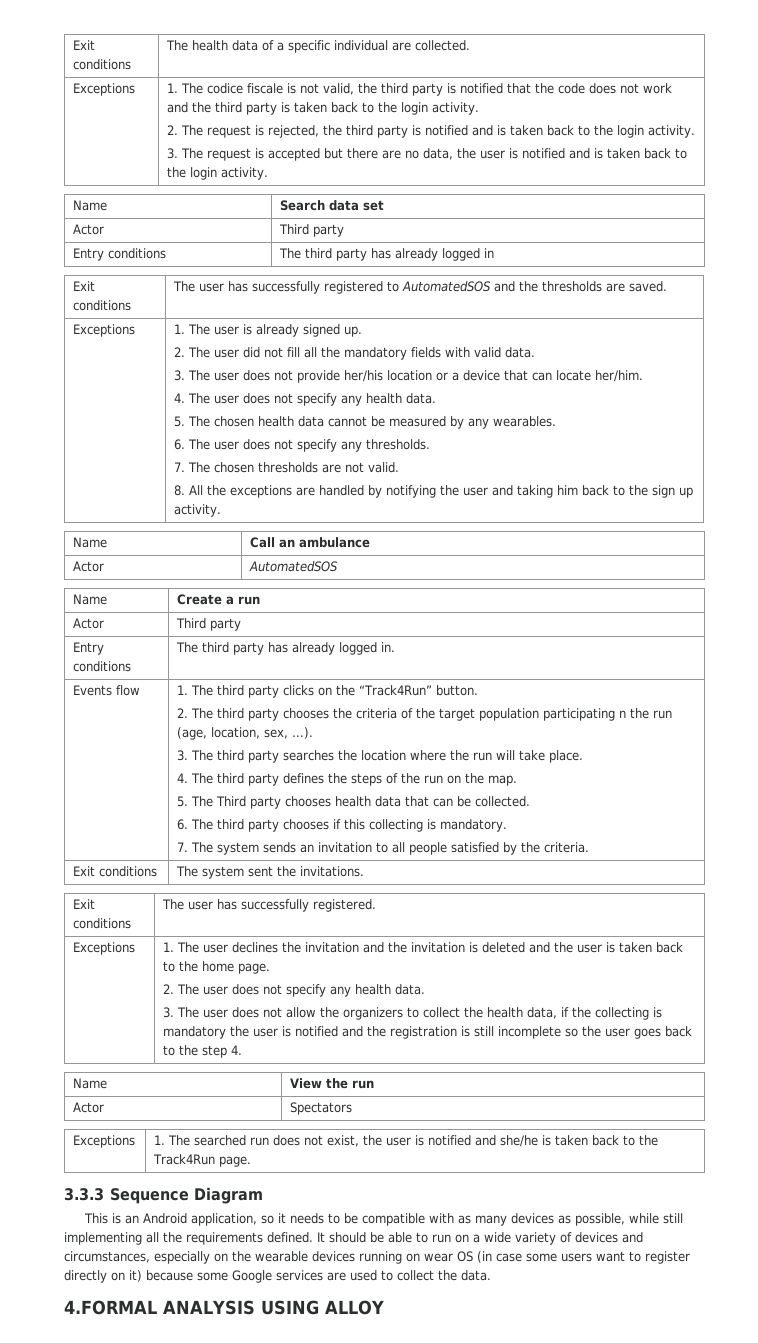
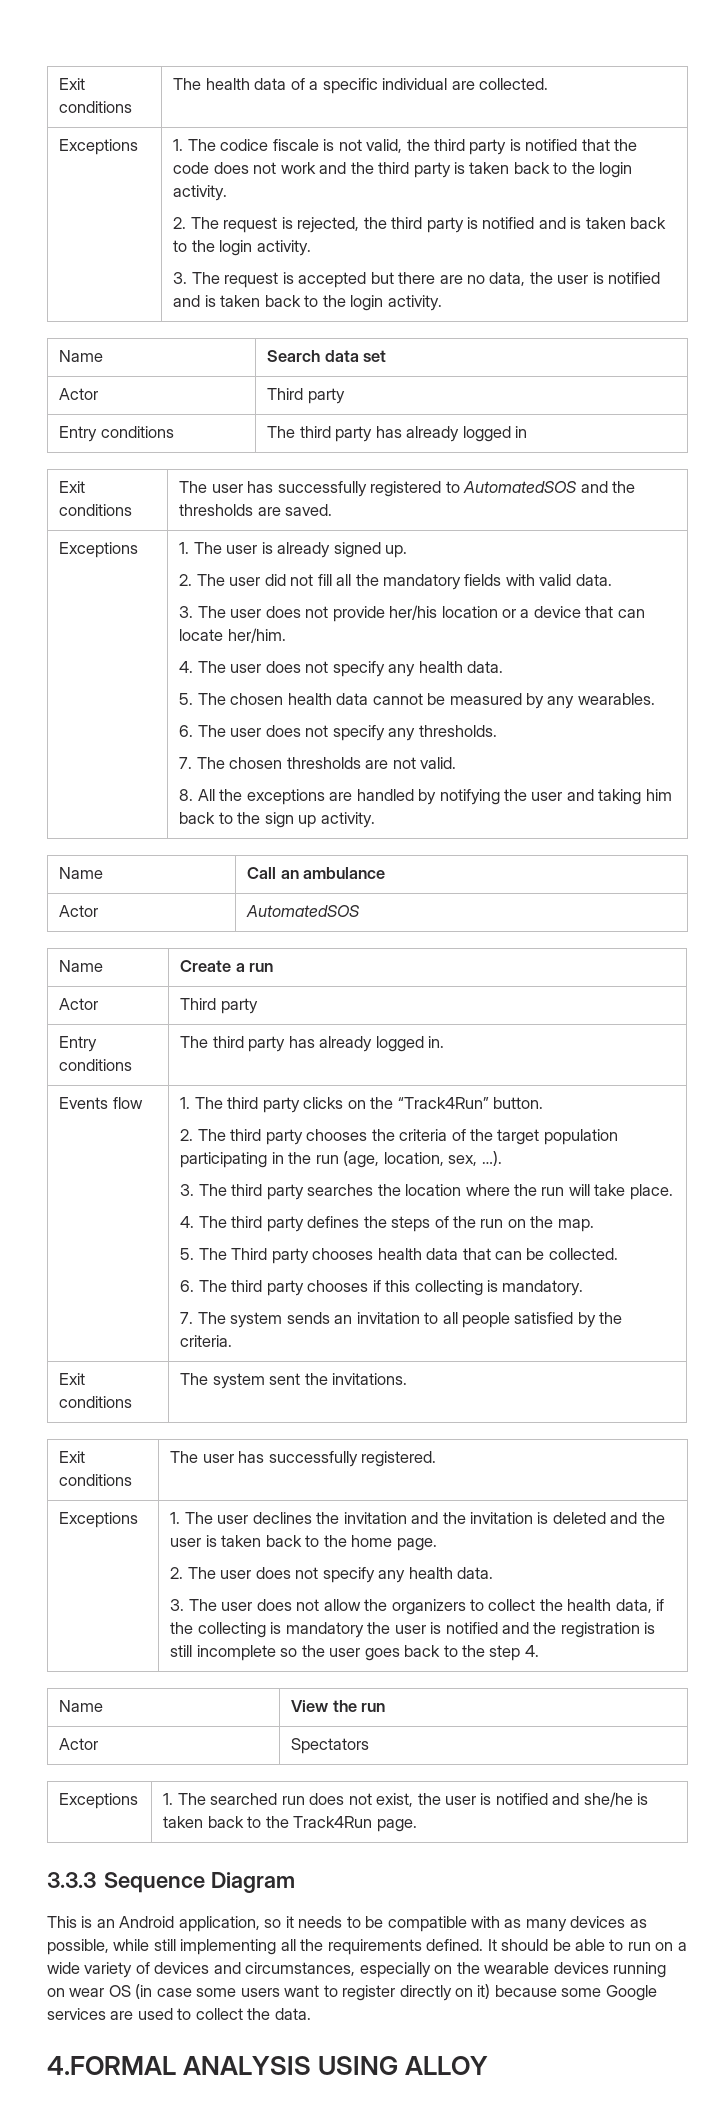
- 2. The third party chooses the criteria of the target population participating n the run (age, location, sex, …).
+ 2. The third party chooses the criteria of the target population participating in the run (age, location, sex, …).

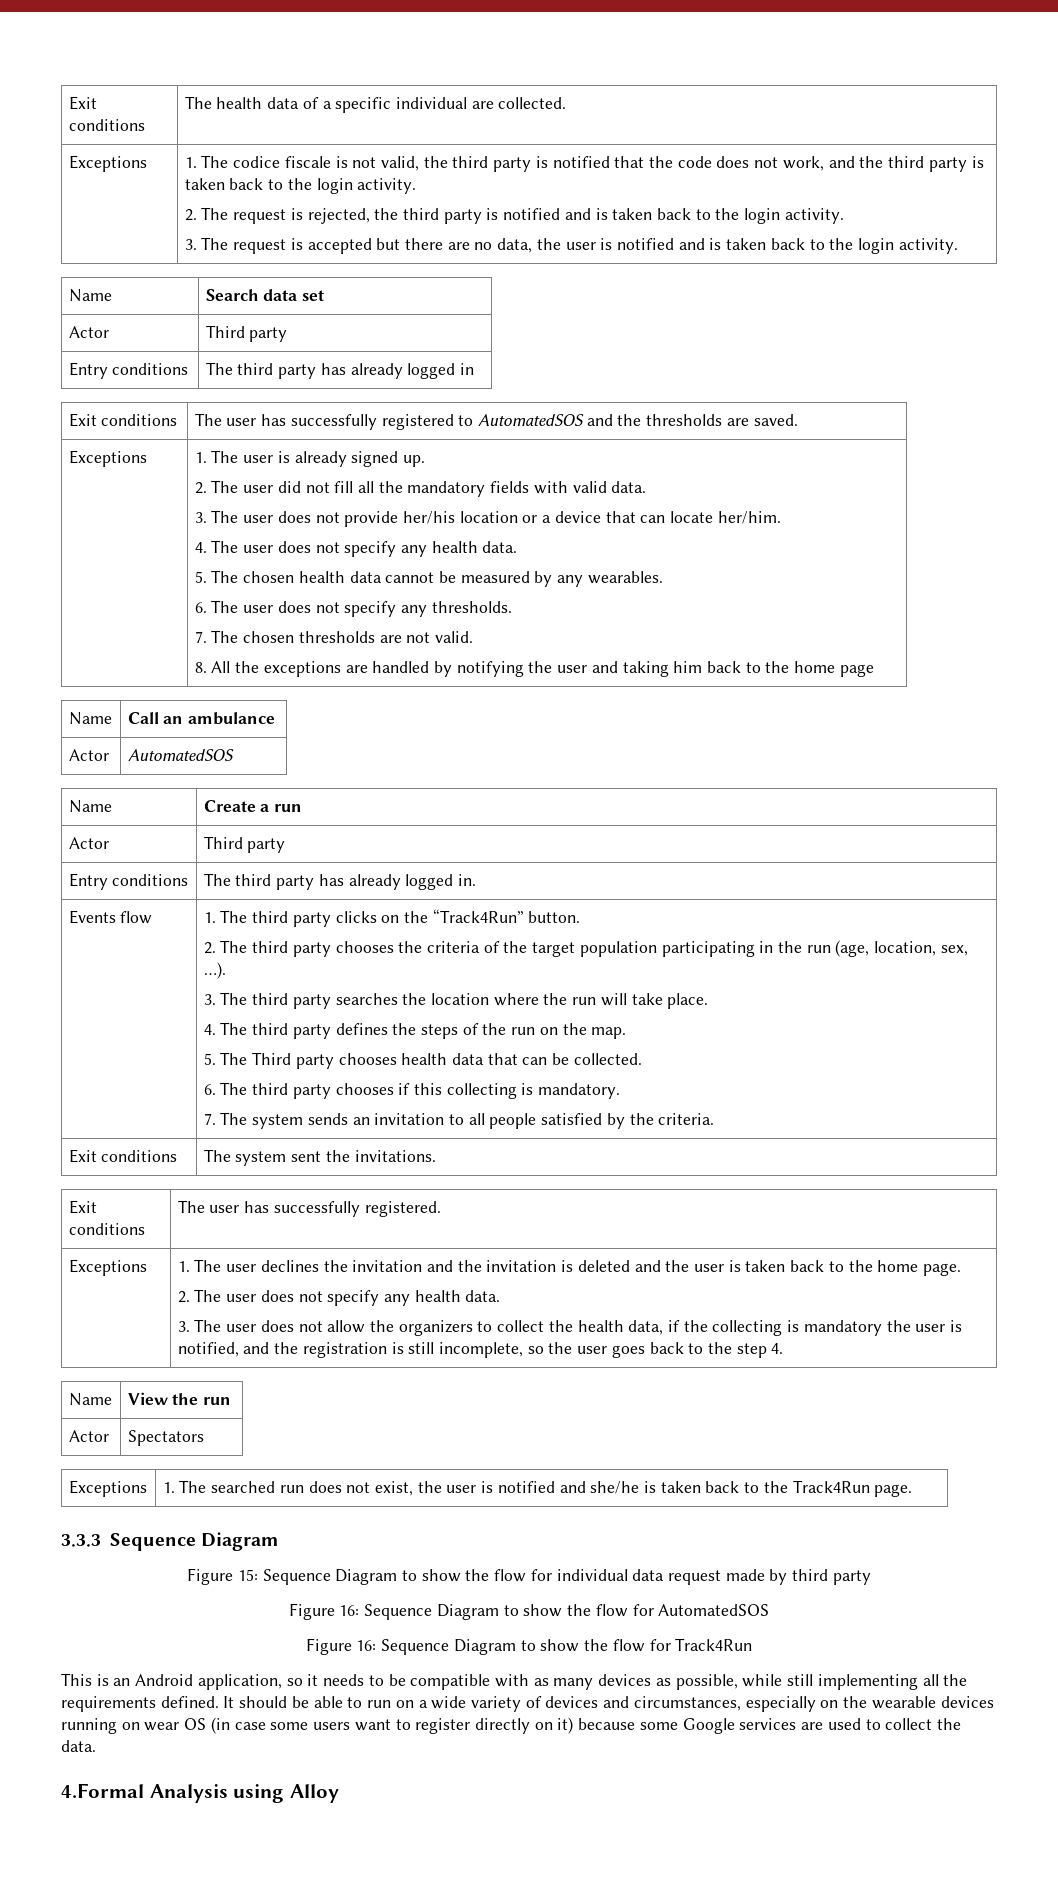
- 1. The codice fiscale is not valid, the third party is notified that the code does not work and the third party is taken back to the login activity.
+ 1. The codice fiscale is not valid, the third party is notified that the code does not work, and the third party is taken back to the login activity.
- 8. All the exceptions are handled by notifying the user and taking him back to the sign up activity.
+ 8. All the exceptions are handled by notifying the user and taking him back to the home page
- 3. The user does not allow the organizers to collect the health data, if the collecting is mandatory the user is notified and the registration is still incomplete so the user goes back to the step 4.
+ 3. The user does not allow the organizers to collect the health data, if the collecting is mandatory the user is notified, and the registration is still incomplete, so the user goes back to the step 4.
+ Figure 15: Sequence Diagram to show the flow for individual data request made by third party
+ Figure 16: Sequence Diagram to show the flow for AutomatedSOS
+ Figure 16: Sequence Diagram to show the flow for Track4Run
- 4.FORMAL ANALYSIS USING ALLOY
+ 4.Formal Analysis using Alloy

